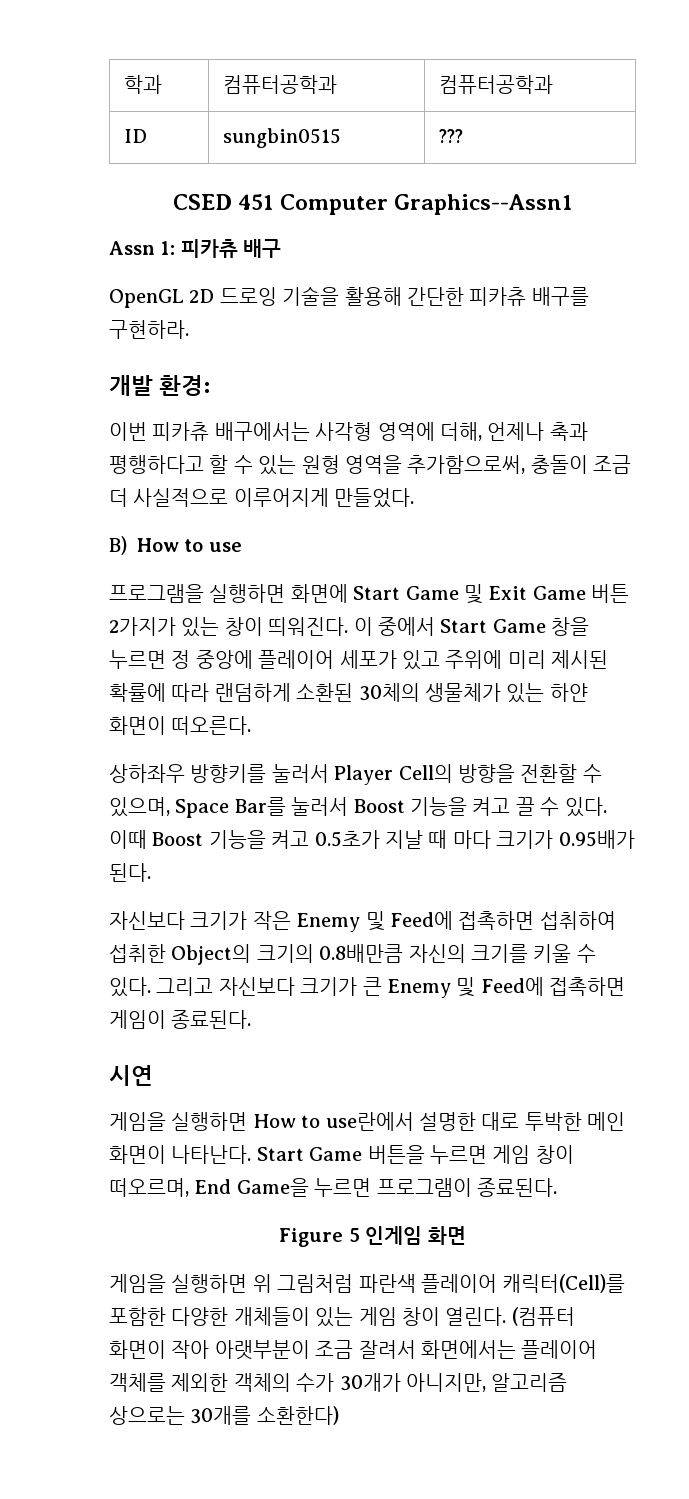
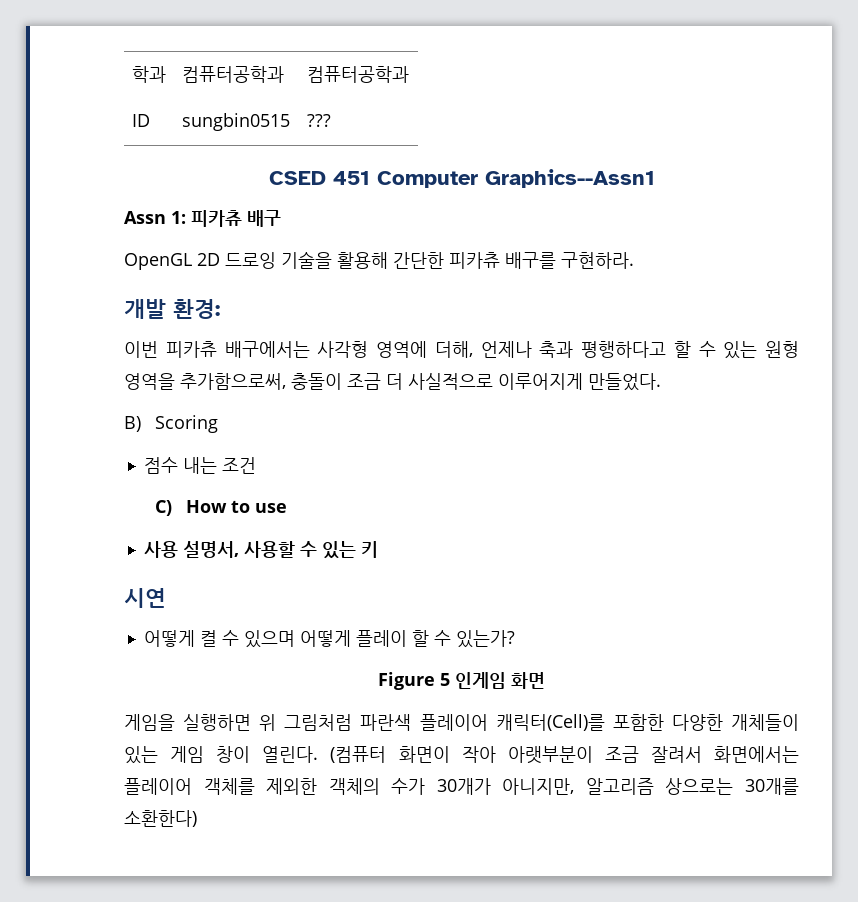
- B) How to use
- 프로그램을 실행하면 화면에 Start Game 및 Exit Game 버튼 2가지가 있는 창이 띄워진다. 이 중에서 Start Game 창을 누르면 정 중앙에 플레이어 세포가 있고 주위에 미리 제시된 확률에 따라 랜덤하게 소환된 30체의 생물체가 있는 하얀 화면이 떠오른다.
- 상하좌우 방향키를 눌러서 Player Cell의 방향을 전환할 수 있으며, Space Bar를 눌러서 Boost 기능을 켜고 끌 수 있다. 이때 Boost 기능을 켜고 0.5초가 지날 때 마다 크기가 0.95배가 된다.
- 자신보다 크기가 작은 Enemy 및 Feed에 접촉하면 섭취하여 섭취한 Object의 크기의 0.8배만큼 자신의 크기를 키울 수 있다. 그리고 자신보다 크기가 큰 Enemy 및 Feed에 접촉하면 게임이 종료된다.
+ B) Scoring
+ 점수 내는 조건
+ C) How to use
+ 사용 설명서, 사용할 수 있는 키
  시연
- 게임을 실행하면 How to use란에서 설명한 대로 투박한 메인 화면이 나타난다. Start Game 버튼을 누르면 게임 창이 떠오르며, End Game을 누르면 프로그램이 종료된다.
+ 어떻게 켤 수 있으며 어떻게 플레이 할 수 있는가?

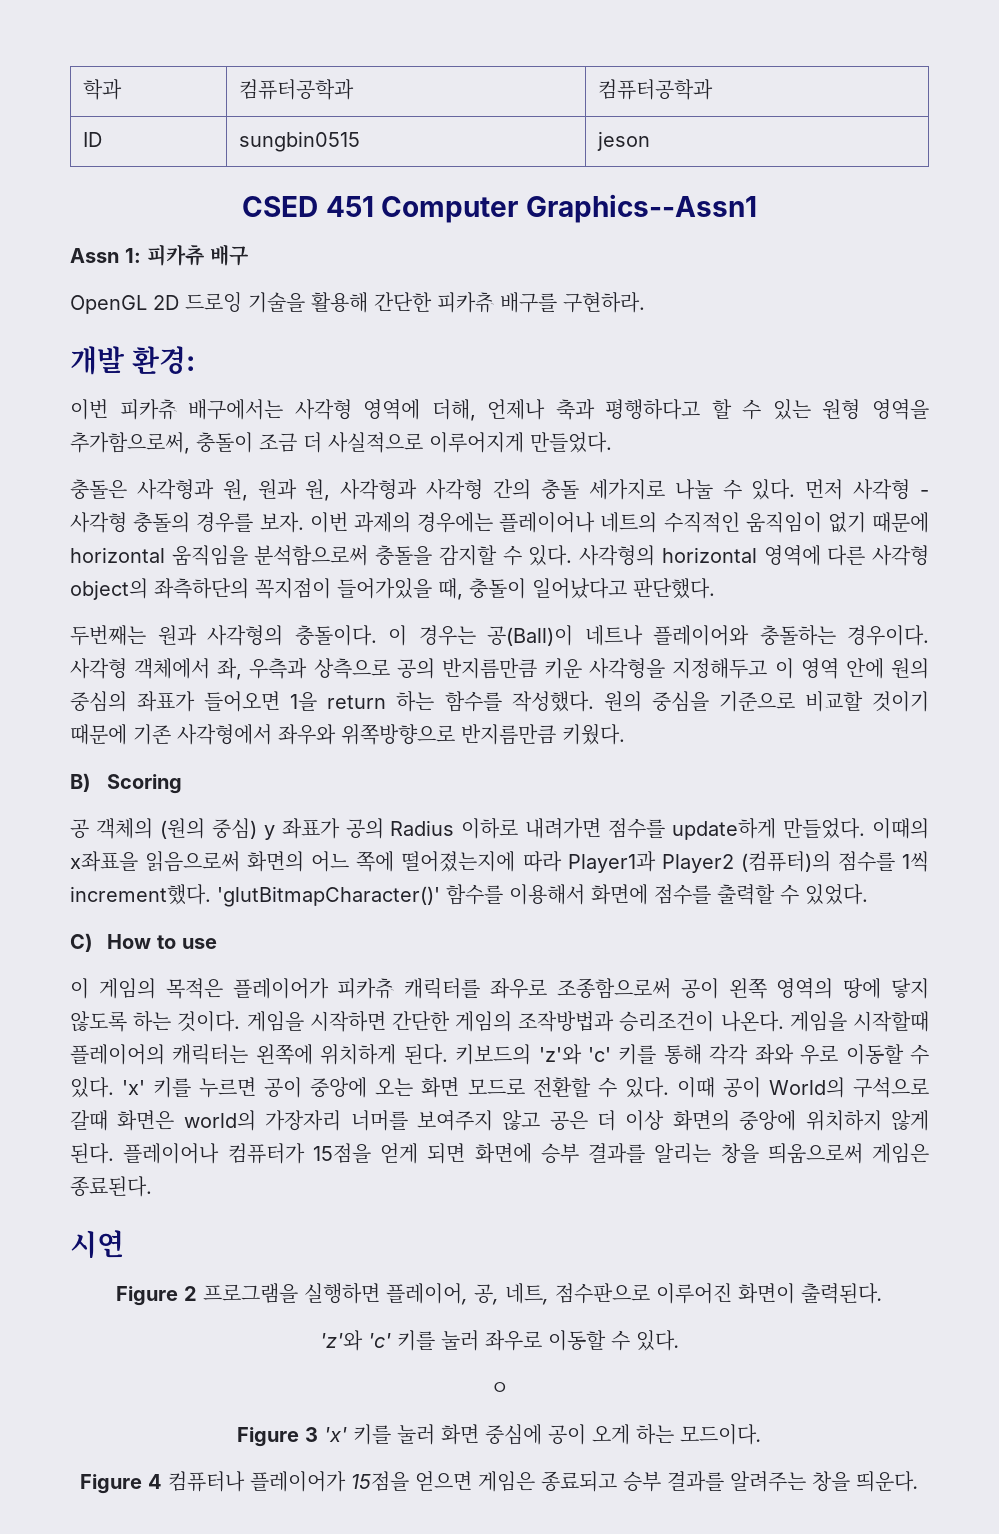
- ID | sungbin0515 | ???
+ ID | sungbin0515 | jeson
+ 충돌은 사각형과 원, 원과 원, 사각형과 사각형 간의 충돌 세가지로 나눌 수 있다. 먼저 사각형 - 사각형 충돌의 경우를 보자. 이번 과제의 경우에는 플레이어나 네트의 수직적인 움직임이 없기 때문에 horizontal 움직임을 분석함으로써 충돌을 감지할 수 있다. 사각형의 horizontal 영역에 다른 사각형 object의 좌측하단의 꼭지점이 들어가있을 때, 충돌이 일어났다고 판단했다.
+ 두번째는 원과 사각형의 충돌이다. 이 경우는 공(Ball)이 네트나 플레이어와 충돌하는 경우이다. 사각형 객체에서 좌, 우측과 상측으로 공의 반지름만큼 키운 사각형을 지정해두고 이 영역 안에 원의 중심의 좌표가 들어오면 1을 return 하는 함수를 작성했다. 원의 중심을 기준으로 비교할 것이기 때문에 기존 사각형에서 좌우와 위쪽방향으로 반지름만큼 키웠다.
  B) Scoring
- 점수 내는 조건
+ 공 객체의 (원의 중심) y 좌표가 공의 Radius 이하로 내려가면 점수를 update하게 만들었다. 이때의 x좌표을 읽음으로써 화면의 어느 쪽에 떨어졌는지에 따라 Player1과 Player2 (컴퓨터)의 점수를 1씩 increment했다. 'glutBitmapCharacter()' 함수를 이용해서 화면에 점수를 출력할 수 있었다.
  C) How to use
- 사용 설명서, 사용할 수 있는 키
+ 이 게임의 목적은 플레이어가 피카츄 캐릭터를 좌우로 조종함으로써 공이 왼쪽 영역의 땅에 닿지 않도록 하는 것이다. 게임을 시작하면 간단한 게임의 조작방법과 승리조건이 나온다. 게임을 시작할때 플레이어의 캐릭터는 왼쪽에 위치하게 된다. 키보드의 'z'와 'c' 키를 통해 각각 좌와 우로 이동할 수 있다. 'x' 키를 누르면 공이 중앙에 오는 화면 모드로 전환할 수 있다. 이때 공이 World의 구석으로 갈때 화면은 world의 가장자리 너머를 보여주지 않고 공은 더 이상 화면의 중앙에 위치하지 않게 된다. 플레이어나 컴퓨터가 15점을 얻게 되면 화면에 승부 결과를 알리는 창을 띄움으로써 게임은 종료된다.
  시연
- 어떻게 켤 수 있으며 어떻게 플레이 할 수 있는가?
- Figure 5 인게임 화면
- 게임을 실행하면 위 그림처럼 파란색 플레이어 캐릭터(Cell)를 포함한 다양한 개체들이 있는 게임 창이 열린다. (컴퓨터 화면이 작아 아랫부분이 조금 잘려서 화면에서는 플레이어 객체를 제외한 객체의 수가 30개가 아니지만, 알고리즘 상으로는 30개를 소환한다)
+ Figure 2 프로그램을 실행하면 플레이어, 공, 네트, 점수판으로 이루어진 화면이 출력된다.
+ 'z'와 'c' 키를 눌러 좌우로 이동할 수 있다.
+ ㅇ
+ Figure 3 'x' 키를 눌러 화면 중심에 공이 오게 하는 모드이다.
+ Figure 4 컴퓨터나 플레이어가 15점을 얻으면 게임은 종료되고 승부 결과를 알려주는 창을 띄운다.

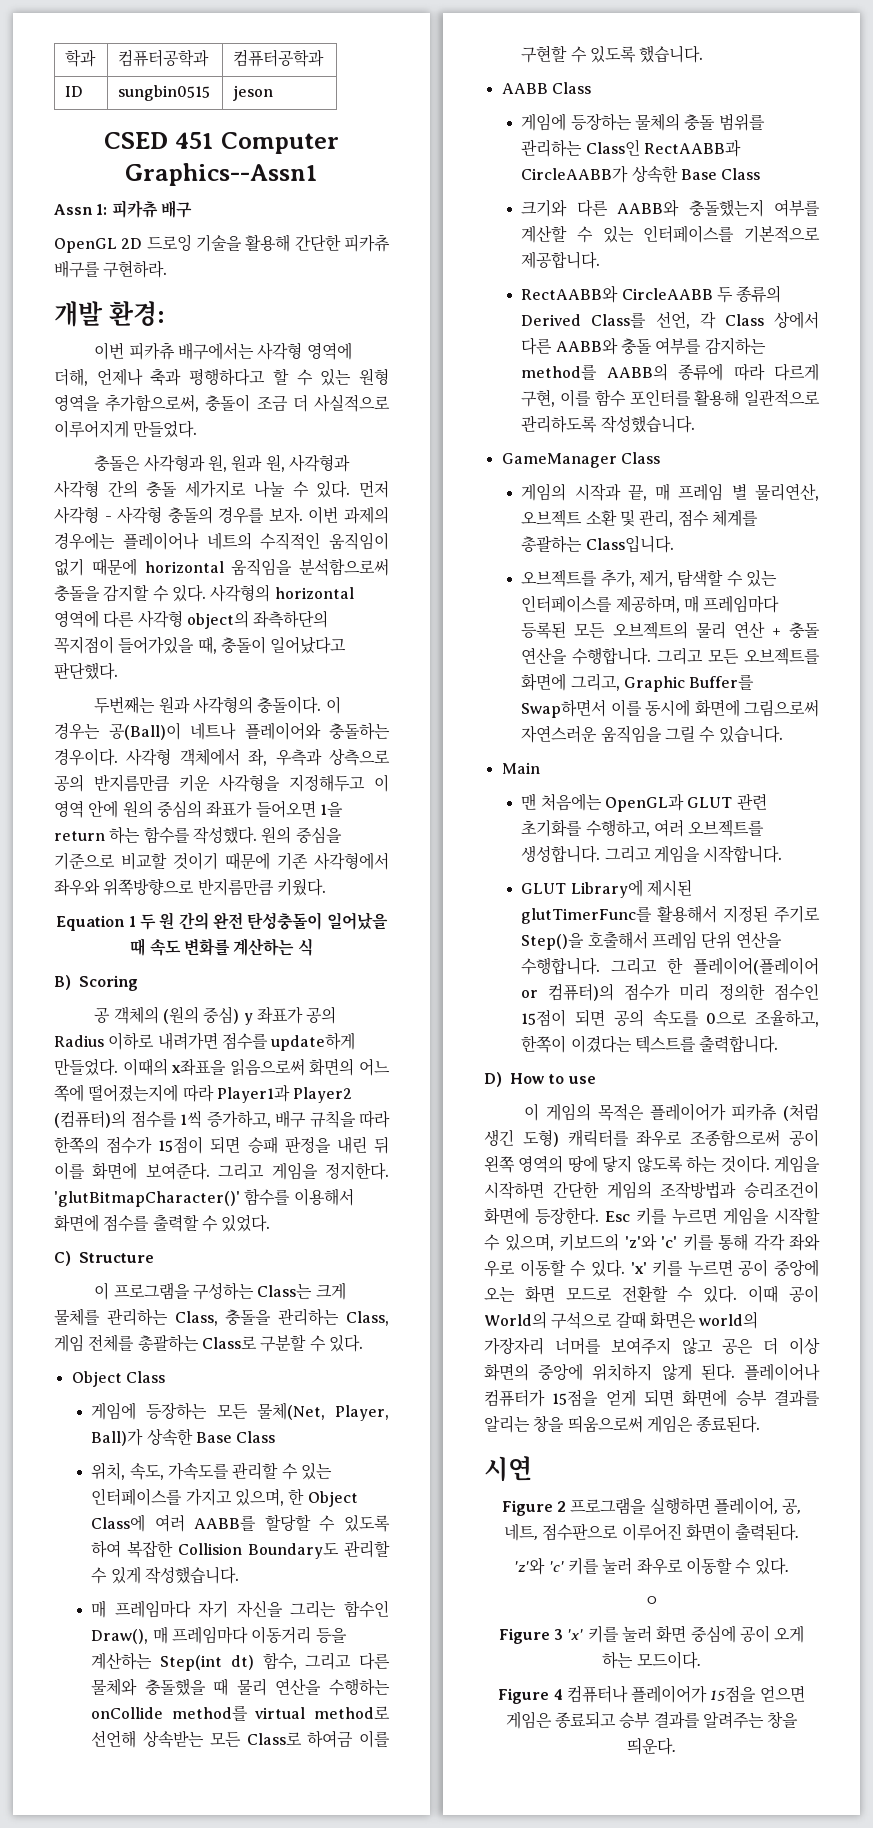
+ Equation 1 두 원 간의 완전 탄성충돌이 일어났을 때 속도 변화를 계산하는 식
- 이때의 x좌표을 읽음으로써 화면의 어느 쪽에 떨어졌는지에 따라 Player1과 Player2 (컴퓨터)의 점수를 1씩 increment했다.
+ 이때의 x좌표을 읽음으로써 화면의 어느 쪽에 떨어졌는지에 따라 Player1과 Player2 (컴퓨터)의 점수를 1씩 증가하고, 배구 규칙을 따라 한쪽의 점수가 15점이 되면 승패 판정을 내린 뒤 이를 화면에 보여준다. 그리고 게임을 정지한다.
- C) How to use
+ C) Structure
+ 이 프로그램을 구성하는 Class는 크게 물체를 관리하는 Class, 충돌을 관리하는 Class, 게임 전체를 총괄하는 Class로 구분할 수 있다.
+ Object Class
+ 게임에 등장하는 모든 물체(Net, Player, Ball)가 상속한 Base Class
+ 위치, 속도, 가속도를 관리할 수 있는 인터페이스를 가지고 있으며, 한 Object Class에 여러 AABB를 할당할 수 있도록 하여 복잡한 Collision Boundary도 관리할 수 있게 작성했습니다.
+ 매 프레임마다 자기 자신을 그리는 함수인 Draw(), 매 프레임마다 이동거리 등을 계산하는 Step(int dt) 함수, 그리고 다른 물체와 충돌했을 때 물리 연산을 수행하는 onCollide method를 virtual method로 선언해 상속받는 모든 Class로 하여금 이를 구현할 수 있도록 했습니다.
+ AABB Class
+ 게임에 등장하는 물체의 충돌 범위를 관리하는 Class인 RectAABB과 CircleAABB가 상속한 Base Class
+ 크기와 다른 AABB와 충돌했는지 여부를 계산할 수 있는 인터페이스를 기본적으로 제공합니다.
+ RectAABB와 CircleAABB 두 종류의 Derived Class를 선언, 각 Class 상에서 다른 AABB와 충돌 여부를 감지하는 method를 AABB의 종류에 따라 다르게 구현, 이를 함수 포인터를 활용해 일관적으로 관리하도록 작성했습니다.
+ GameManager Class
+ 게임의 시작과 끝, 매 프레임 별 물리연산, 오브젝트 소환 및 관리, 점수 체계를 총괄하는 Class입니다.
+ 오브젝트를 추가, 제거, 탐색할 수 있는 인터페이스를 제공하며, 매 프레임마다 등록된 모든 오브젝트의 물리 연산 + 충돌 연산을 수행합니다. 그리고 모든 오브젝트를 화면에 그리고, Graphic Buffer를 Swap하면서 이를 동시에 화면에 그림으로써 자연스러운 움직임을 그릴 수 있습니다.
+ Main
+ 맨 처음에는 OpenGL과 GLUT 관련 초기화를 수행하고, 여러 오브젝트를 생성합니다. 그리고 게임을 시작합니다.
+ GLUT Library에 제시된 glutTimerFunc를 활용해서 지정된 주기로 Step()을 호출해서 프레임 단위 연산을 수행합니다. 그리고 한 플레이어(플레이어 or 컴퓨터)의 점수가 미리 정의한 점수인 15점이 되면 공의 속도를 0으로 조율하고, 한쪽이 이겼다는 텍스트를 출력합니다.
+ D) How to use
- 이 게임의 목적은 플레이어가 피카츄 캐릭터를 좌우로 조종함으로써 공이 왼쪽 영역의 땅에 닿지 않도록 하는 것이다.
+ 이 게임의 목적은 플레이어가 피카츄 (처럼 생긴 도형) 캐릭터를 좌우로 조종함으로써 공이 왼쪽 영역의 땅에 닿지 않도록 하는 것이다.
- 게임을 시작하면 간단한 게임의 조작방법과 승리조건이 나온다. 게임을 시작할때 플레이어의 캐릭터는 왼쪽에 위치하게 된다. 키보드의 'z'와 'c' 키를 통해 각각 좌와 우로 이동할 수 있다.
+ 게임을 시작하면 간단한 게임의 조작방법과 승리조건이 화면에 등장한다. Esc 키를 누르면 게임을 시작할 수 있으며, 키보드의 'z'와 'c' 키를 통해 각각 좌와 우로 이동할 수 있다.

